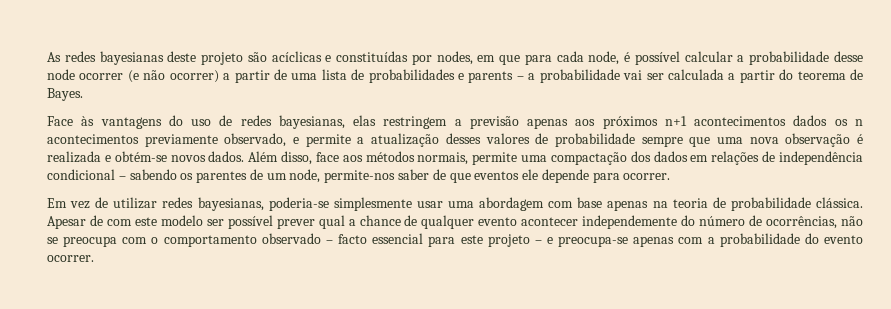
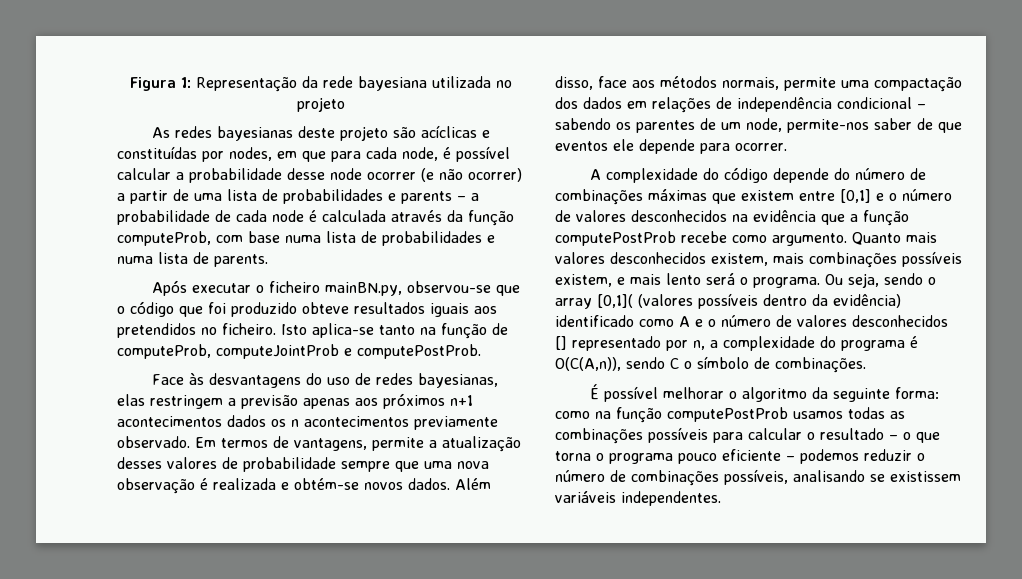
+ Figura 1: Representação da rede bayesiana utilizada no projeto
- As redes bayesianas deste projeto são acíclicas e constituídas por nodes, em que para cada node, é possível calcular a probabilidade desse node ocorrer (e não ocorrer) a partir de uma lista de probabilidades e parents – a probabilidade vai ser calculada a partir do teorema de Bayes.
+ As redes bayesianas deste projeto são acíclicas e constituídas por nodes, em que para cada node, é possível calcular a probabilidade desse node ocorrer (e não ocorrer) a partir de uma lista de probabilidades e parents – a probabilidade de cada node é calculada através da função computeProb, com base numa lista de probabilidades e numa lista de parents.
+ Após executar o ficheiro mainBN.py, observou-se que o código que foi produzido obteve resultados iguais aos pretendidos no ficheiro. Isto aplica-se tanto na função de computeProb, computeJointProb e computePostProb.
- Face às vantagens do uso de redes bayesianas, elas restringem a previsão apenas aos próximos n+1 acontecimentos dados os n acontecimentos previamente observado, e permite a atualização desses valores de probabilidade sempre que uma nova observação é realizada e obtém-se novos dados.
+ Face às desvantagens do uso de redes bayesianas, elas restringem a previsão apenas aos próximos n+1 acontecimentos dados os n acontecimentos previamente observado. Em termos de vantagens, permite a atualização desses valores de probabilidade sempre que uma nova observação é realizada e obtém-se novos dados.
- Em vez de utilizar redes bayesianas, poderia-se simplesmente usar uma abordagem com base apenas na teoria de probabilidade clássica. Apesar de com este modelo ser possível prever qual a chance de qualquer evento acontecer independemente do número de ocorrências, não se preocupa com o comportamento observado – facto essencial para este projeto – e preocupa-se apenas com a probabilidade do evento ocorrer.
+ A complexidade do código depende do número de combinações máximas que existem entre [0,1] e o número de valores desconhecidos na evidência que a função computePostProb recebe como argumento. Quanto mais valores desconhecidos existem, mais combinações possíveis existem, e mais lento será o programa. Ou seja, sendo o array [0,1]( (valores possíveis dentro da evidência) identificado como A e o número de valores desconhecidos [] representado por n, a complexidade do programa é O(C(A,n)), sendo C o símbolo de combinações.
+ É possível melhorar o algoritmo da seguinte forma: como na função computePostProb usamos todas as combinações possíveis para calcular o resultado – o que torna o programa pouco eficiente – podemos reduzir o número de combinações possíveis, analisando se existissem variáveis independentes.

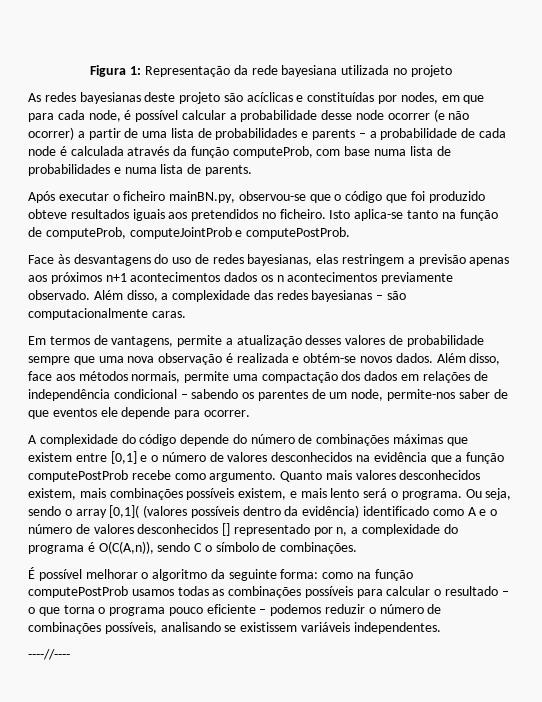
- Face às desvantagens do uso de redes bayesianas, elas restringem a previsão apenas aos próximos n+1 acontecimentos dados os n acontecimentos previamente observado. Em termos de vantagens, permite a atualização desses valores de probabilidade sempre que uma nova observação é realizada e obtém-se novos dados.
+ Face às desvantagens do uso de redes bayesianas, elas restringem a previsão apenas aos próximos n+1 acontecimentos dados os n acontecimentos previamente observado. Além disso, a complexidade das redes bayesianas – são computacionalmente caras.
+ Em termos de vantagens, permite a atualização desses valores de probabilidade sempre que uma nova observação é realizada e obtém-se novos dados.
+ ----//----

